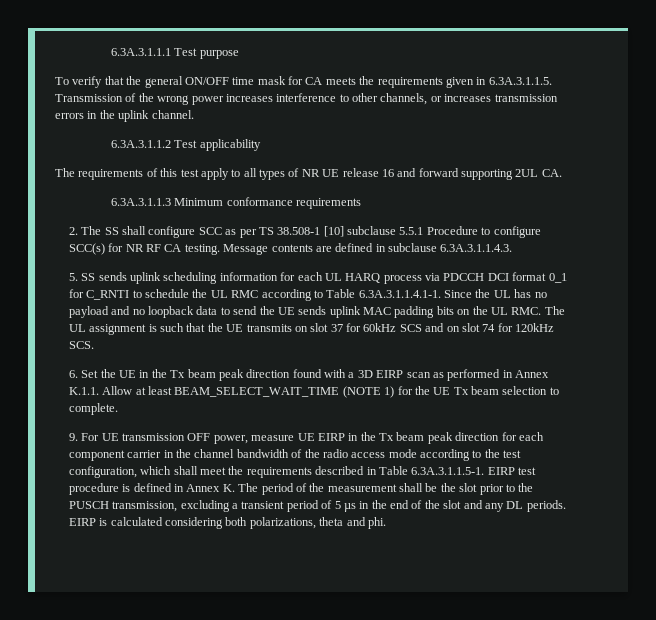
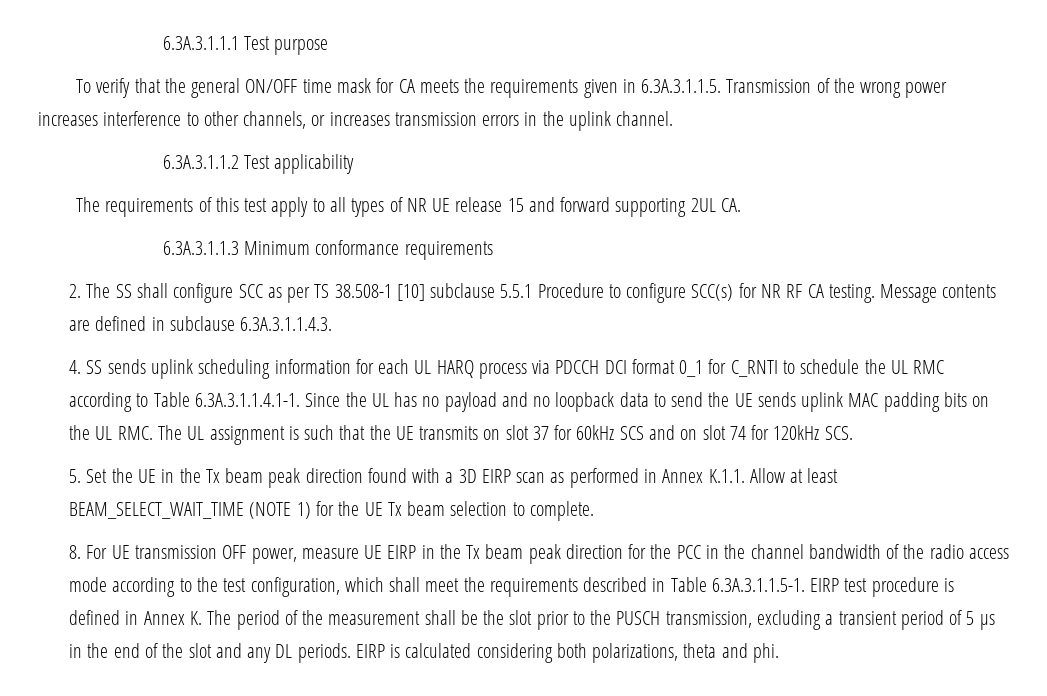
- The requirements of this test apply to all types of NR UE release 16 and forward supporting 2UL CA.
+ The requirements of this test apply to all types of NR UE release 15 and forward supporting 2UL CA.
- 5. SS sends uplink scheduling information for each UL HARQ process via PDCCH DCI format 0_1 for C_RNTI to schedule the UL RMC according to Table 6.3A.3.1.1.4.1-1. Since the UL has no payload and no loopback data to send the UE sends uplink MAC padding bits on the UL RMC. The UL assignment is such that the UE transmits on slot 37 for 60kHz SCS and on slot 74 for 120kHz SCS.
+ 4. SS sends uplink scheduling information for each UL HARQ process via PDCCH DCI format 0_1 for C_RNTI to schedule the UL RMC according to Table 6.3A.3.1.1.4.1-1. Since the UL has no payload and no loopback data to send the UE sends uplink MAC padding bits on the UL RMC. The UL assignment is such that the UE transmits on slot 37 for 60kHz SCS and on slot 74 for 120kHz SCS.
- 6. Set the UE in the Tx beam peak direction found with a 3D EIRP scan as performed in Annex K.1.1. Allow at least BEAM_SELECT_WAIT_TIME (NOTE 1) for the UE Tx beam selection to complete.
+ 5. Set the UE in the Tx beam peak direction found with a 3D EIRP scan as performed in Annex K.1.1. Allow at least BEAM_SELECT_WAIT_TIME (NOTE 1) for the UE Tx beam selection to complete.
- 9. For UE transmission OFF power, measure UE EIRP in the Tx beam peak direction for each component carrier in the channel bandwidth of the radio access mode according to the test configuration, which shall meet the requirements described in Table 6.3A.3.1.1.5-1. EIRP test procedure is defined in Annex K. The period of the measurement shall be the slot prior to the PUSCH transmission, excluding a transient period of 5 µs in the end of the slot and any DL periods.
+ 8. For UE transmission OFF power, measure UE EIRP in the Tx beam peak direction for the PCC in the channel bandwidth of the radio access mode according to the test configuration, which shall meet the requirements described in Table 6.3A.3.1.1.5-1. EIRP test procedure is defined in Annex K. The period of the measurement shall be the slot prior to the PUSCH transmission, excluding a transient period of 5 µs in the end of the slot and any DL periods.

